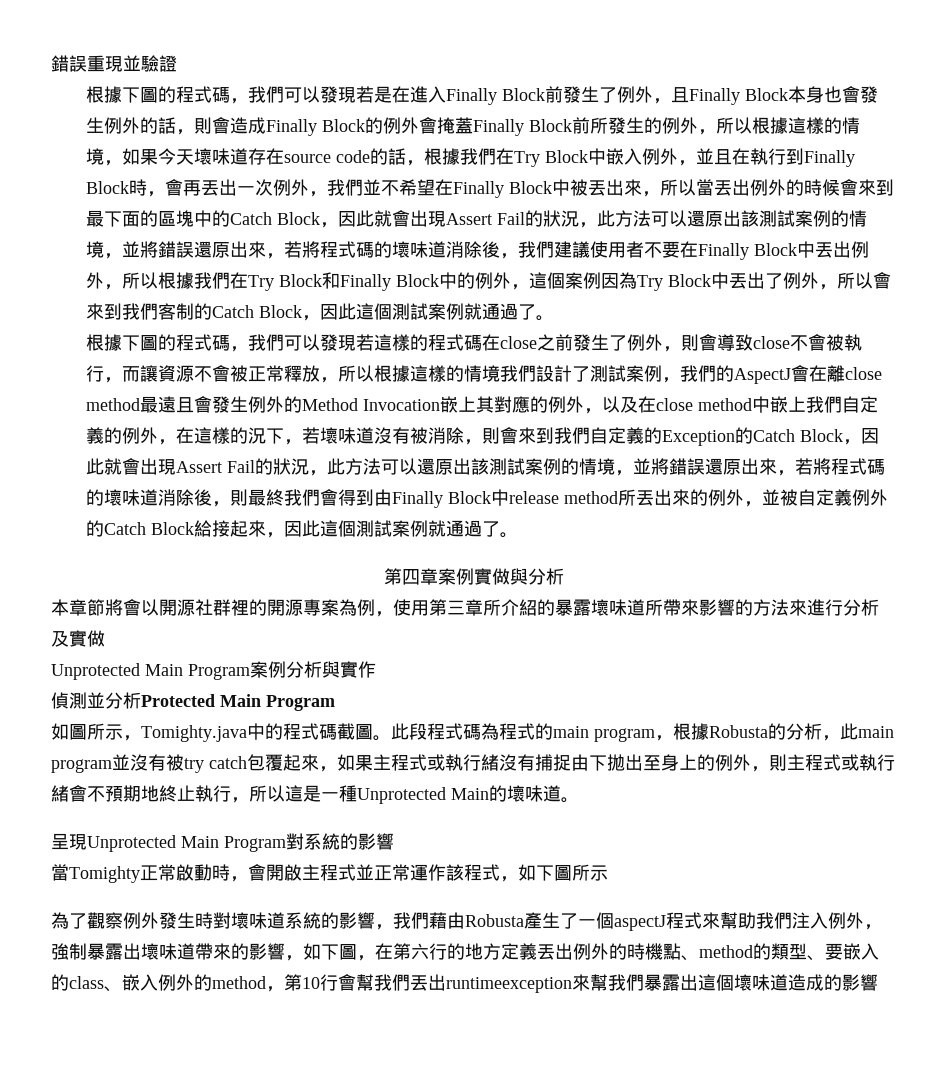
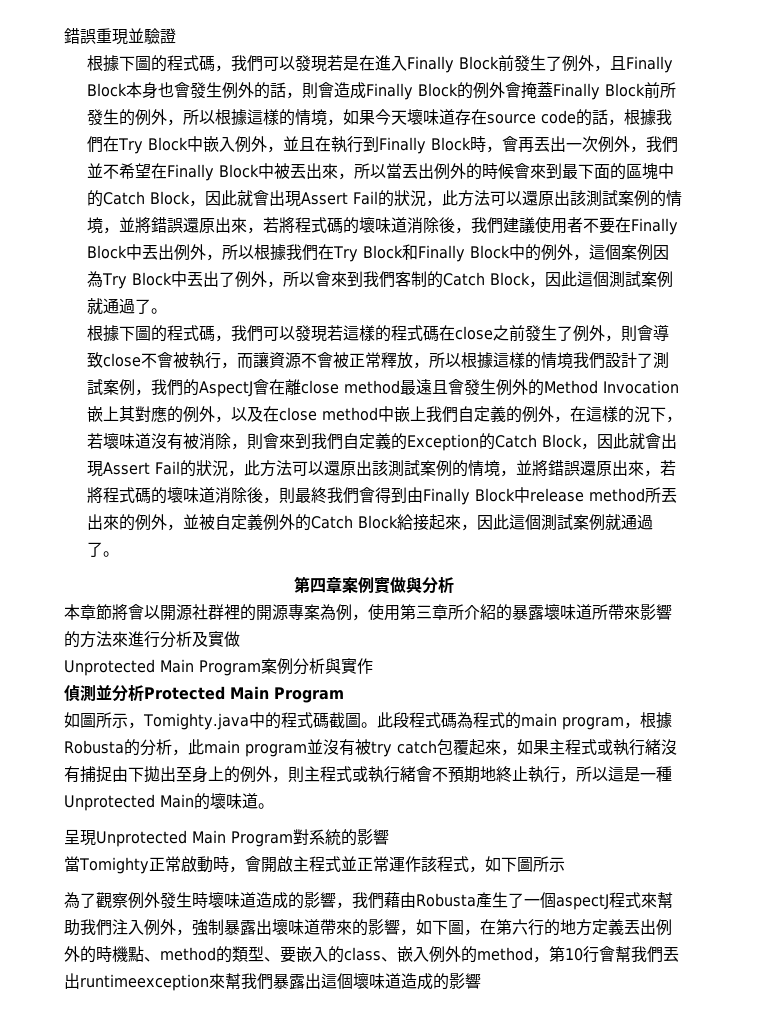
- 為了觀察例外發生時對壞味道系統的影響，我們藉由Robusta產生了一個aspectJ程式來幫助我們注入例外，強制暴露出壞味道帶來的影響，如下圖，在第六行的地方定義丟出例外的時機點、method的類型、要嵌入的class、嵌入例外的method，第10行會幫我們丟出runtimeexception來幫我們暴露出這個壞味道造成的影響
+ 為了觀察例外發生時壞味道造成的影響，我們藉由Robusta產生了一個aspectJ程式來幫助我們注入例外，強制暴露出壞味道帶來的影響，如下圖，在第六行的地方定義丟出例外的時機點、method的類型、要嵌入的class、嵌入例外的method，第10行會幫我們丟出runtimeexception來幫我們暴露出這個壞味道造成的影響

